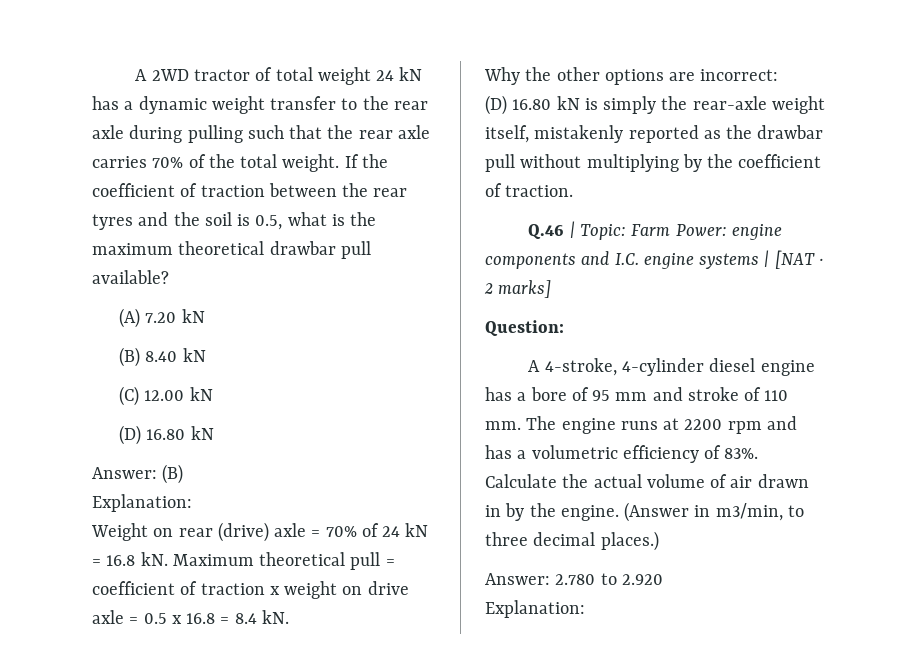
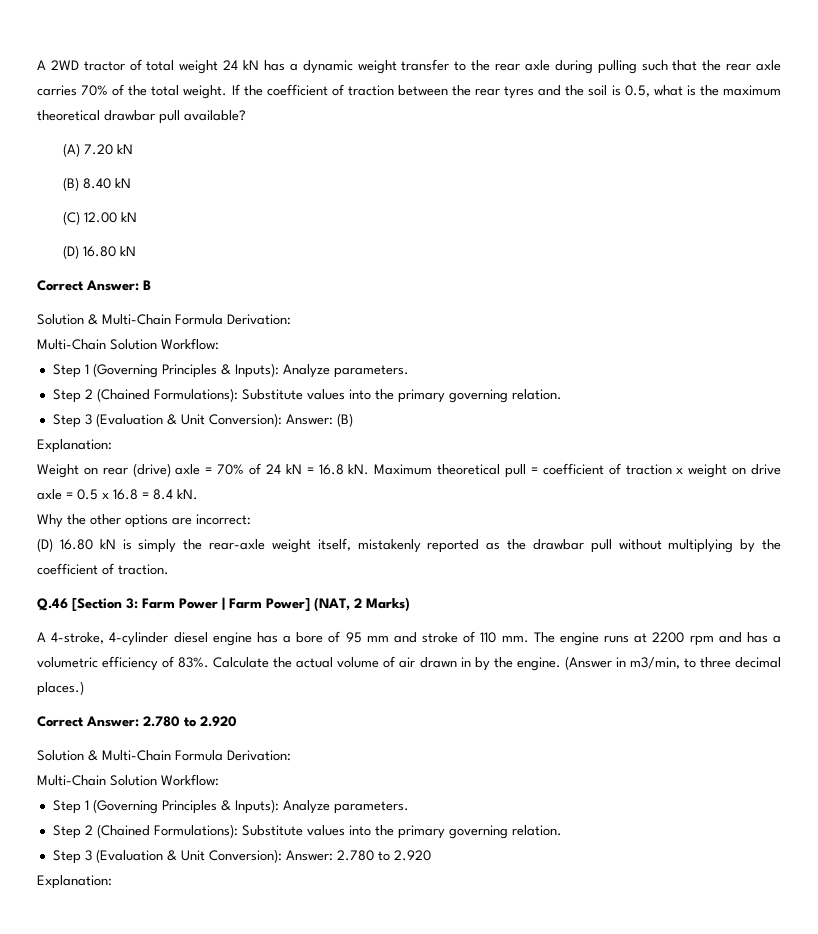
- Answer: (B)
+ Correct Answer: B
+ Solution & Multi-Chain Formula Derivation:
+ Multi-Chain Solution Workflow:
+ Step 1 (Governing Principles & Inputs): Analyze parameters.
+ Step 2 (Chained Formulations): Substitute values into the primary governing relation.
+ Step 3 (Evaluation & Unit Conversion): Answer: (B)
- Q.46 | Topic: Farm Power: engine components and I.C. engine systems | [NAT · 2 marks]
- Question:
+ Q.46 [Section 3: Farm Power | Farm Power] (NAT, 2 Marks)
- Answer: 2.780 to 2.920
+ Correct Answer: 2.780 to 2.920
+ Solution & Multi-Chain Formula Derivation:
+ Multi-Chain Solution Workflow:
+ Step 1 (Governing Principles & Inputs): Analyze parameters.
+ Step 2 (Chained Formulations): Substitute values into the primary governing relation.
+ Step 3 (Evaluation & Unit Conversion): Answer: 2.780 to 2.920

